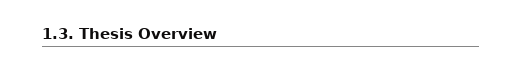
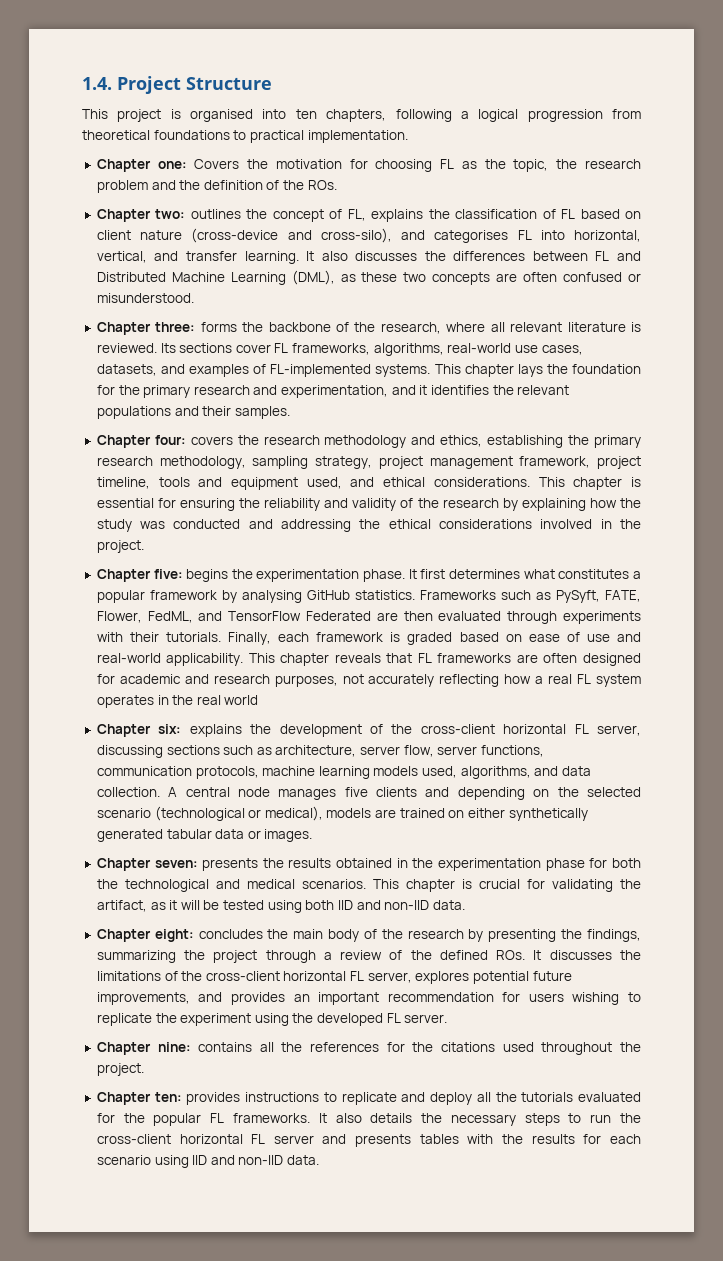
- 1.3. Thesis Overview
+ 1.4. Project Structure
+ This project is organised into ten chapters, following a logical progression from theoretical foundations to practical implementation.
+ Chapter one: Covers the motivation for choosing FL as the topic, the research problem and the definition of the ROs.
+ Chapter two: outlines the concept of FL, explains the classification of FL based on client nature (cross-device and cross-silo), and categorises FL into horizontal, vertical, and transfer learning. It also discusses the differences between FL and Distributed Machine Learning (DML), as these two concepts are often confused or misunderstood.
+ Chapter three: forms the backbone of the research, where all relevant literature is reviewed. Its sections cover FL frameworks, algorithms, real-world use cases, datasets, and examples of FL-implemented systems. This chapter lays the foundation for the primary research and experimentation, and it identifies the relevant populations and their samples.
+ Chapter four: covers the research methodology and ethics, establishing the primary research methodology, sampling strategy, project management framework, project timeline, tools and equipment used, and ethical considerations. This chapter is essential for ensuring the reliability and validity of the research by explaining how the study was conducted and addressing the ethical considerations involved in the project.
+ Chapter five: begins the experimentation phase. It first determines what constitutes a popular framework by analysing GitHub statistics. Frameworks such as PySyft, FATE, Flower, FedML, and TensorFlow Federated are then evaluated through experiments with their tutorials. Finally, each framework is graded based on ease of use and real-world applicability. This chapter reveals that FL frameworks are often designed for academic and research purposes, not accurately reflecting how a real FL system operates in the real world
+ Chapter six: explains the development of the cross-client horizontal FL server, discussing sections such as architecture, server flow, server functions, communication protocols, machine learning models used, algorithms, and data collection. A central node manages five clients and depending on the selected scenario (technological or medical), models are trained on either synthetically generated tabular data or images.
+ Chapter seven: presents the results obtained in the experimentation phase for both the technological and medical scenarios. This chapter is crucial for validating the artifact, as it will be tested using both IID and non-IID data.
+ Chapter eight: concludes the main body of the research by presenting the findings, summarizing the project through a review of the defined ROs. It discusses the limitations of the cross-client horizontal FL server, explores potential future improvements, and provides an important recommendation for users wishing to replicate the experiment using the developed FL server.
+ Chapter nine: contains all the references for the citations used throughout the project.
+ Chapter ten: provides instructions to replicate and deploy all the tutorials evaluated for the popular FL frameworks. It also details the necessary steps to run the cross-client horizontal FL server and presents tables with the results for each scenario using IID and non-IID data.

